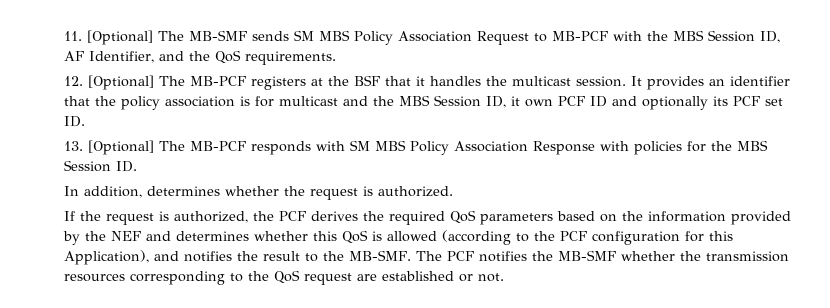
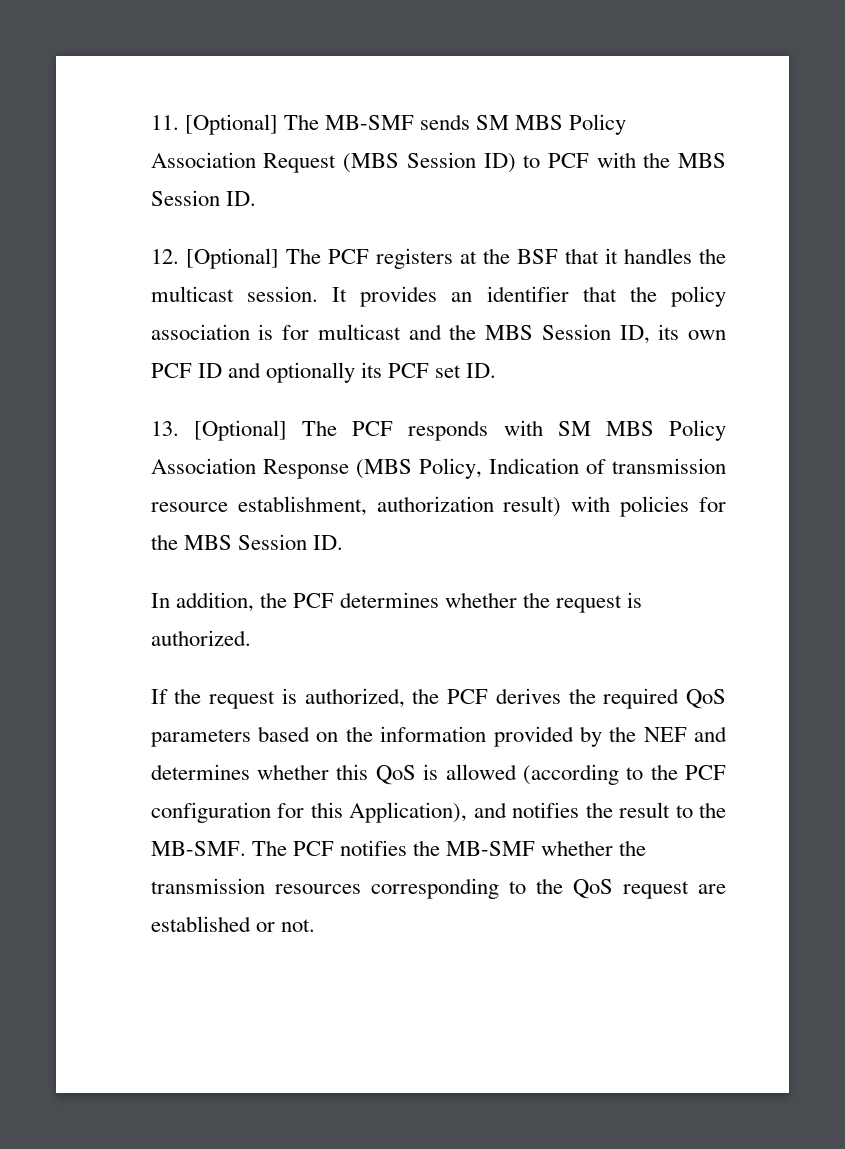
- 11. [Optional] The MB-SMF sends SM MBS Policy Association Request to MB-PCF with the MBS Session ID, AF Identifier, and the QoS requirements.
+ 11. [Optional] The MB-SMF sends SM MBS Policy Association Request (MBS Session ID) to PCF with the MBS Session ID.
- 12. [Optional] The MB-PCF registers at the BSF that it handles the multicast session.
+ 12. [Optional] The PCF registers at the BSF that it handles the multicast session.
- It provides an identifier that the policy association is for multicast and the MBS Session ID, it own PCF ID and optionally its PCF set ID.
+ It provides an identifier that the policy association is for multicast and the MBS Session ID, its own PCF ID and optionally its PCF set ID.
- 13. [Optional] The MB-PCF responds with SM MBS Policy Association Response with policies for the MBS Session ID.
+ 13. [Optional] The PCF responds with SM MBS Policy Association Response (MBS Policy, Indication of transmission resource establishment, authorization result) with policies for the MBS Session ID.
- In addition, determines whether the request is authorized.
+ In addition, the PCF determines whether the request is authorized.

